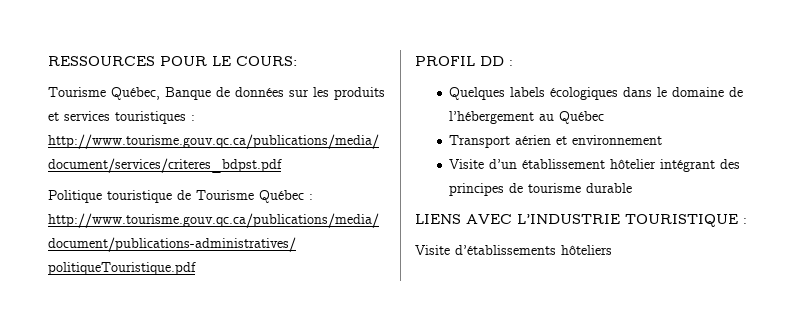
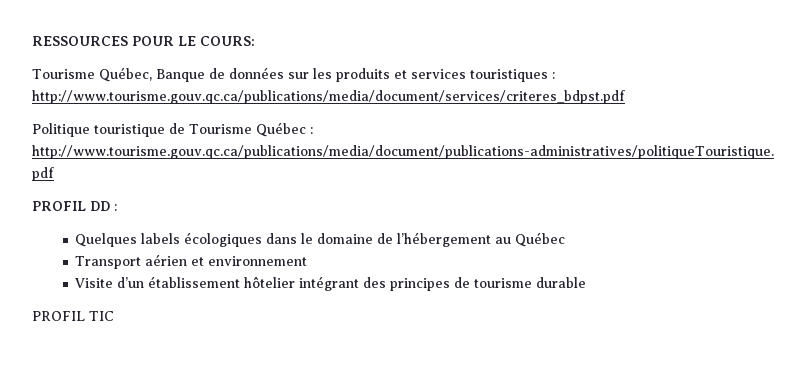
- LIENS AVEC L’INDUSTRIE TOURISTIQUE :
- Visite d’établissements hôteliers
+ PROFIL TIC

